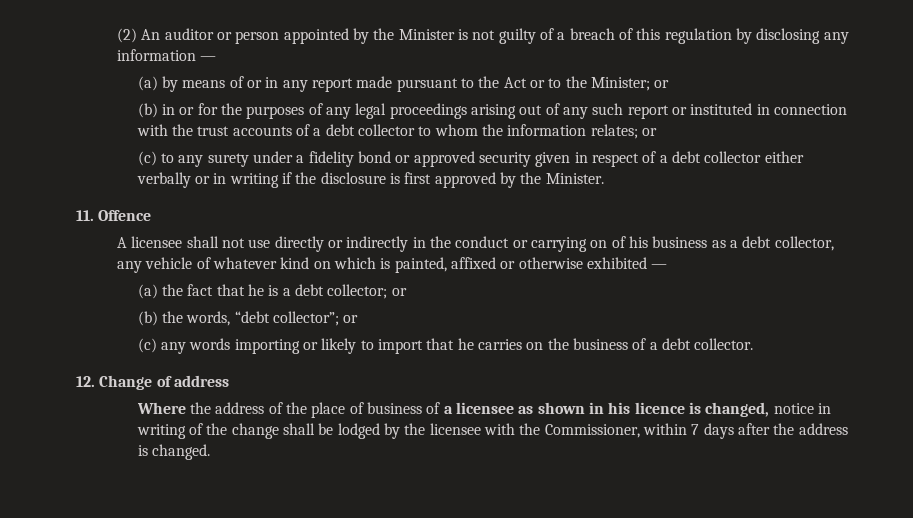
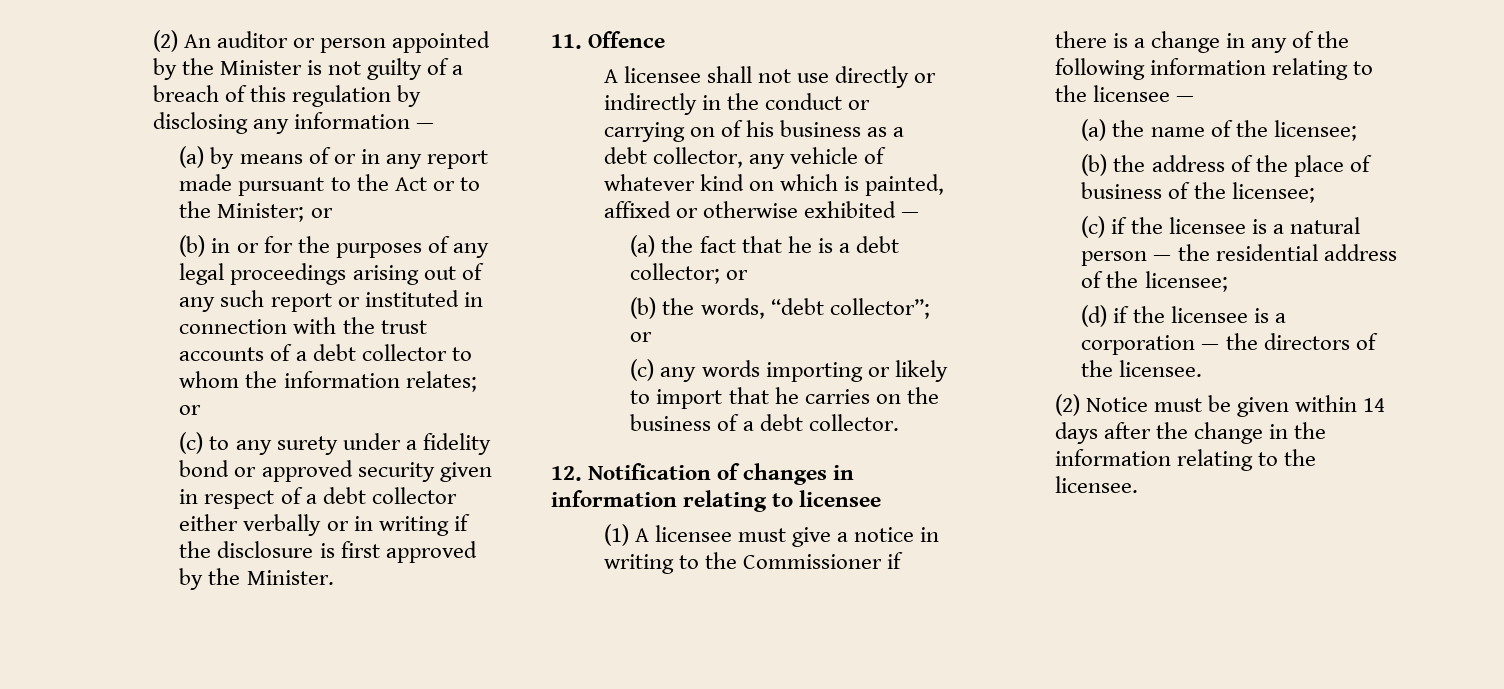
- 12. Change of address
- Where the address of the place of business of a licensee as shown in his licence is changed, notice in writing of the change shall be lodged by the licensee with the Commissioner, within 7 days after the address is changed.
+ 12. Notification of changes in information relating to licensee
+ (1) A licensee must give a notice in writing to the Commissioner if there is a change in any of the following information relating to the licensee —
+ (a) the name of the licensee;
+ (b) the address of the place of business of the licensee;
+ (c) if the licensee is a natural person — the residential address of the licensee;
+ (d) if the licensee is a corporation — the directors of the licensee.
+ (2) Notice must be given within 14 days after the change in the information relating to the licensee.

